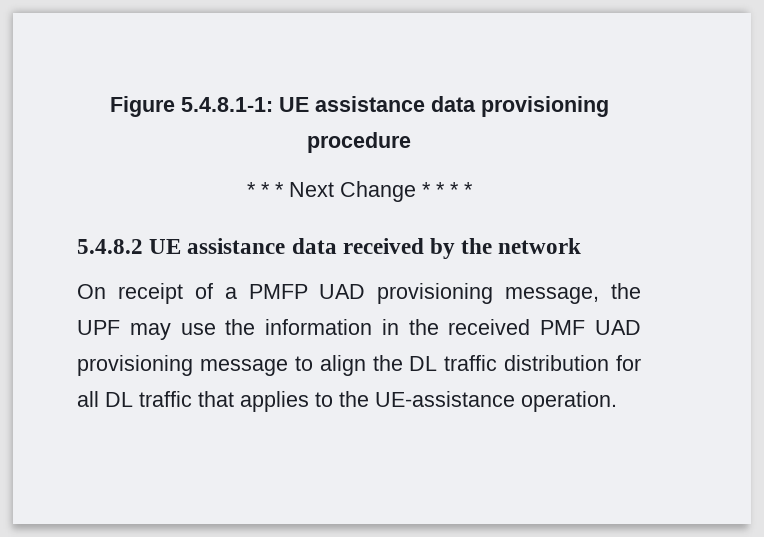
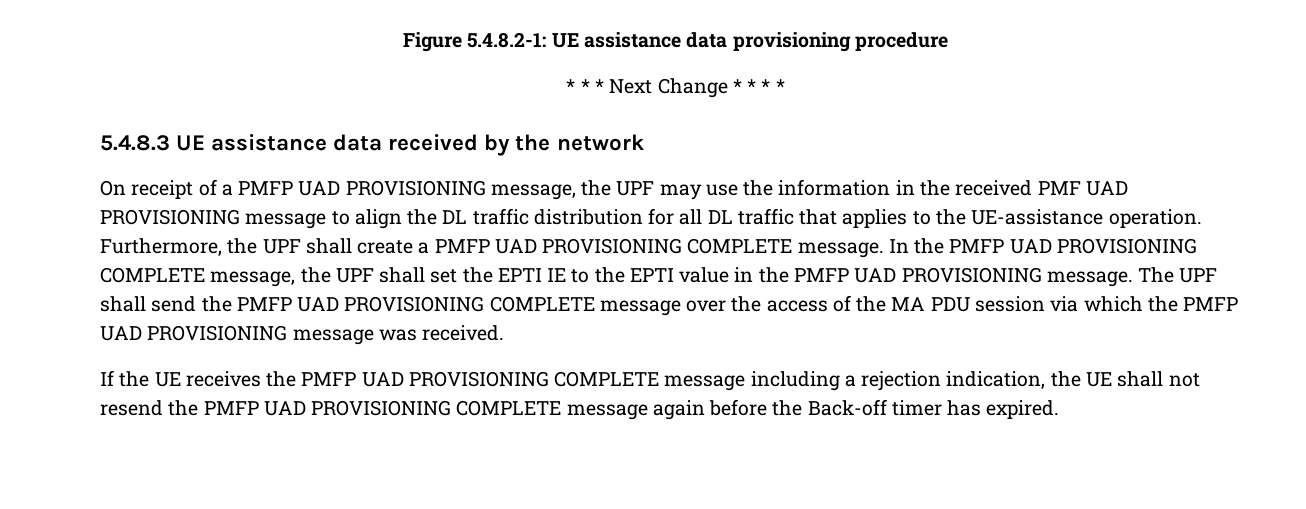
- Figure 5.4.8.1-1: UE assistance data provisioning procedure
+ Figure 5.4.8.2-1: UE assistance data provisioning procedure
- 5.4.8.2 UE assistance data received by the network
+ 5.4.8.3 UE assistance data received by the network
- On receipt of a PMFP UAD provisioning message, the UPF may use the information in the received PMF UAD provisioning message to align the DL traffic distribution for all DL traffic that applies to the UE-assistance operation.
+ On receipt of a PMFP UAD PROVISIONING message, the UPF may use the information in the received PMF UAD PROVISIONING message to align the DL traffic distribution for all DL traffic that applies to the UE-assistance operation.
+ Furthermore, the UPF shall create a PMFP UAD PROVISIONING COMPLETE message. In the PMFP UAD PROVISIONING COMPLETE message, the UPF shall set the EPTI IE to the EPTI value in the PMFP UAD PROVISIONING message. The UPF shall send the PMFP UAD PROVISIONING COMPLETE message over the access of the MA PDU session via which the PMFP UAD PROVISIONING message was received.
+ If the UE receives the PMFP UAD PROVISIONING COMPLETE message including a rejection indication, the UE shall not resend the PMFP UAD PROVISIONING COMPLETE message again before the Back-off timer has expired.

